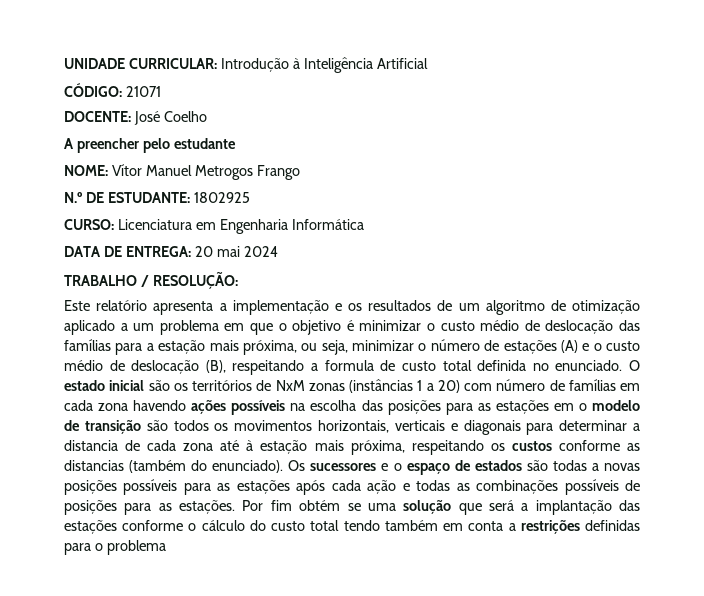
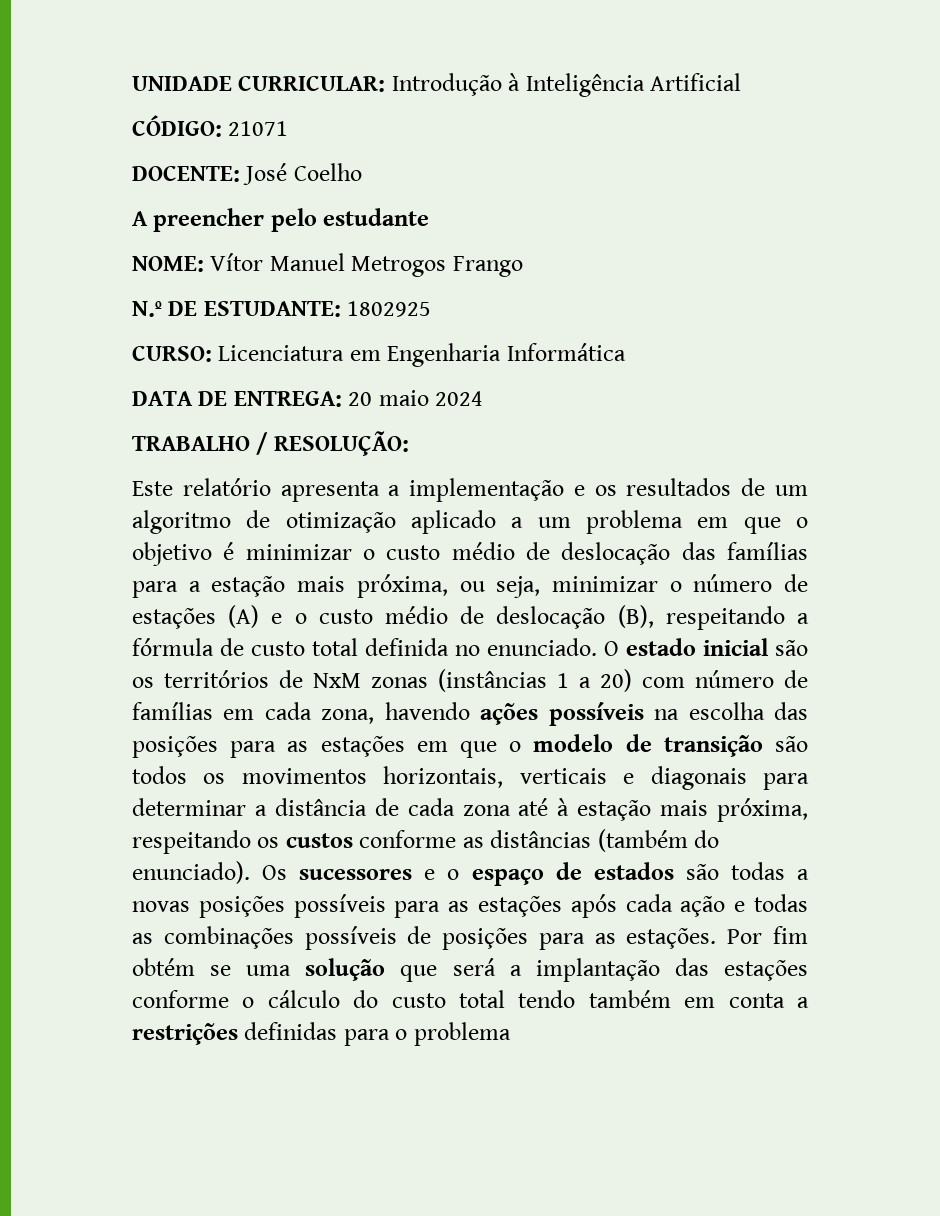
- DATA DE ENTREGA: 20 mai 2024
+ DATA DE ENTREGA: 20 maio 2024
- Este relatório apresenta a implementação e os resultados de um algoritmo de otimização aplicado a um problema em que o objetivo é minimizar o custo médio de deslocação das famílias para a estação mais próxima, ou seja, minimizar o número de estações (A) e o custo médio de deslocação (B), respeitando a formula de custo total definida no enunciado.
+ Este relatório apresenta a implementação e os resultados de um algoritmo de otimização aplicado a um problema em que o objetivo é minimizar o custo médio de deslocação das famílias para a estação mais próxima, ou seja, minimizar o número de estações (A) e o custo médio de deslocação (B), respeitando a fórmula de custo total definida no enunciado.
- O estado inicial são os territórios de NxM zonas (instâncias 1 a 20) com número de famílias em cada zona havendo ações possíveis na escolha das posições para as estações em o modelo de transição são todos os movimentos horizontais, verticais e diagonais para determinar a distancia de cada zona até à estação mais próxima, respeitando os custos conforme as distancias (também do enunciado).
+ O estado inicial são os territórios de NxM zonas (instâncias 1 a 20) com número de famílias em cada zona, havendo ações possíveis na escolha das posições para as estações em que o modelo de transição são todos os movimentos horizontais, verticais e diagonais para determinar a distância de cada zona até à estação mais próxima, respeitando os custos conforme as distâncias (também do enunciado).

